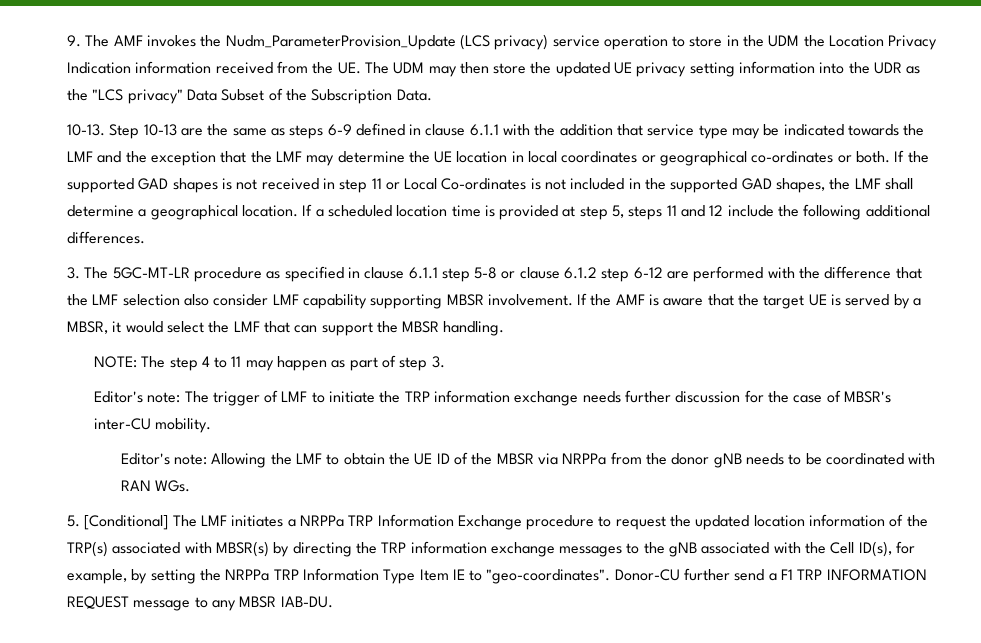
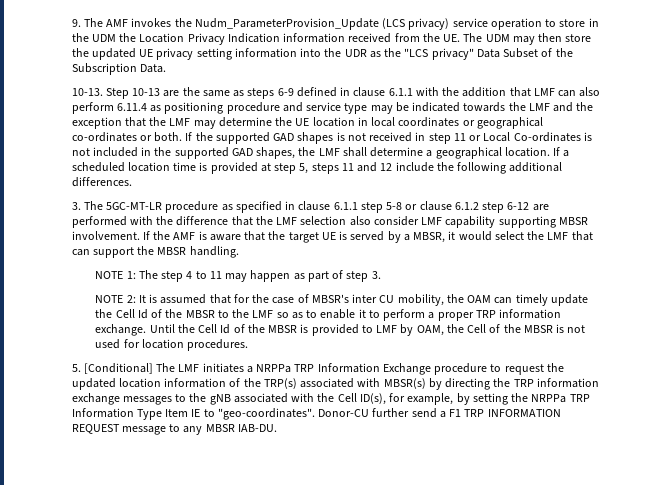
- Step 10-13 are the same as steps 6-9 defined in clause 6.1.1 with the addition that service type may be indicated towards the LMF and the exception that the LMF may determine the UE location in local coordinates or geographical co-ordinates or both.
+ Step 10-13 are the same as steps 6-9 defined in clause 6.1.1 with the addition that LMF can also perform 6.11.4 as positioning procedure and service type may be indicated towards the LMF and the exception that the LMF may determine the UE location in local coordinates or geographical co-ordinates or both.
- NOTE: The step 4 to 11 may happen as part of step 3.
+ NOTE 1: The step 4 to 11 may happen as part of step 3.
- Editor's note: The trigger of LMF to initiate the TRP information exchange needs further discussion for the case of MBSR's inter-CU mobility.
- Editor's note: Allowing the LMF to obtain the UE ID of the MBSR via NRPPa from the donor gNB needs to be coordinated with RAN WGs.
+ NOTE 2: It is assumed that for the case of MBSR's inter CU mobility, the OAM can timely update the Cell Id of the MBSR to the LMF so as to enable it to perform a proper TRP information exchange. Until the Cell Id of the MBSR is provided to LMF by OAM, the Cell of the MBSR is not used for location procedures.

